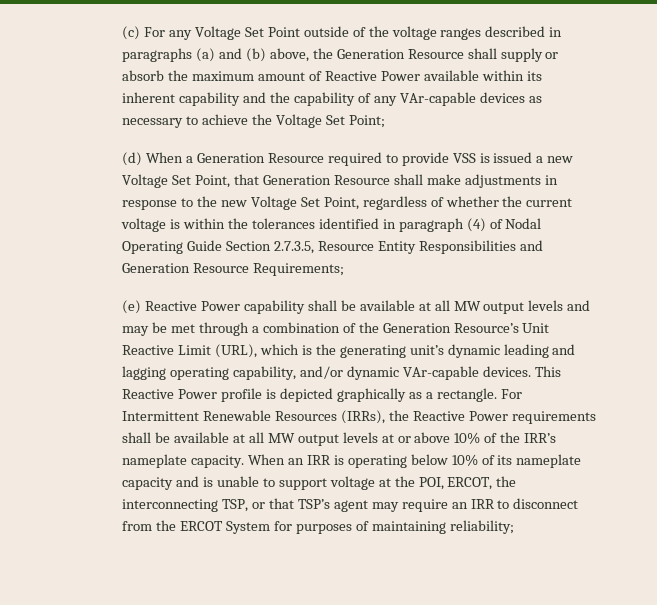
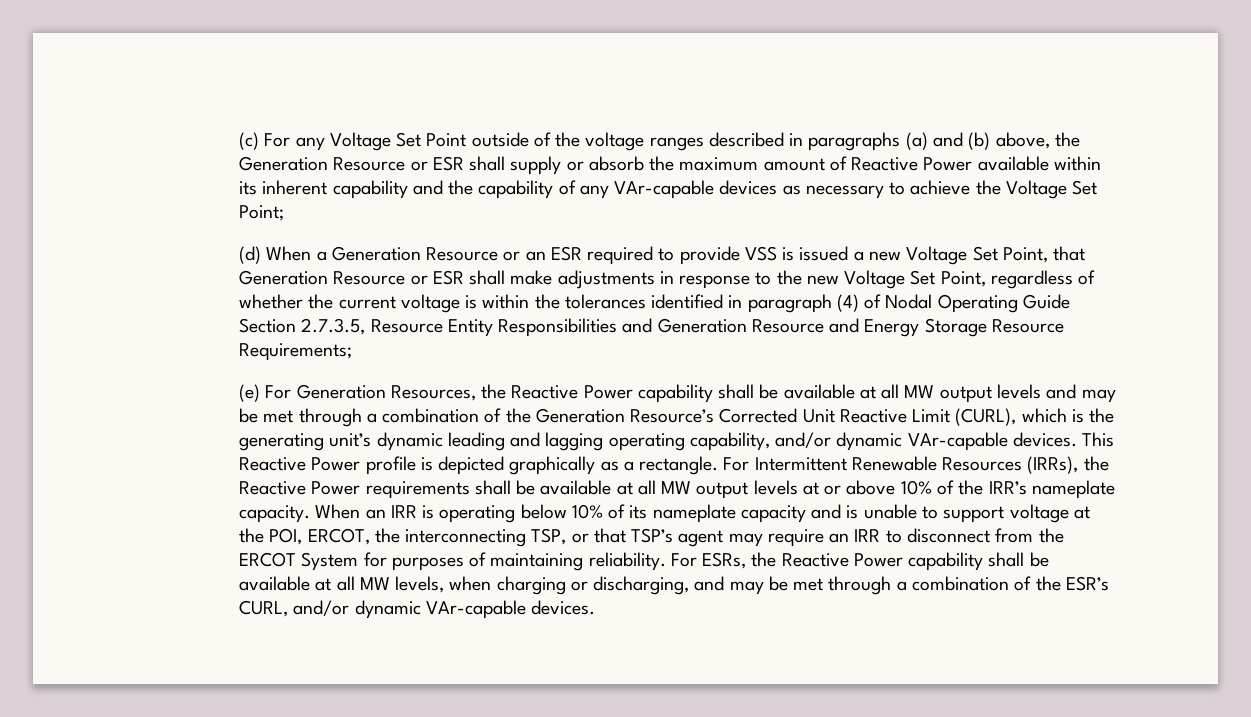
- (c) For any Voltage Set Point outside of the voltage ranges described in paragraphs (a) and (b) above, the Generation Resource shall supply or absorb the maximum amount of Reactive Power available within its inherent capability and the capability of any VAr-capable devices as necessary to achieve the Voltage Set Point;
+ (c) For any Voltage Set Point outside of the voltage ranges described in paragraphs (a) and (b) above, the Generation Resource or ESR shall supply or absorb the maximum amount of Reactive Power available within its inherent capability and the capability of any VAr-capable devices as necessary to achieve the Voltage Set Point;
- (d) When a Generation Resource required to provide VSS is issued a new Voltage Set Point, that Generation Resource shall make adjustments in response to the new Voltage Set Point, regardless of whether the current voltage is within the tolerances identified in paragraph (4) of Nodal Operating Guide Section 2.7.3.5, Resource Entity Responsibilities and Generation Resource Requirements;
- (e) Reactive Power capability shall be available at all MW output levels and may be met through a combination of the Generation Resource’s Unit Reactive Limit (URL), which is the generating unit’s dynamic leading and lagging operating capability, and/or dynamic VAr-capable devices.
+ (d) When a Generation Resource or an ESR required to provide VSS is issued a new Voltage Set Point, that Generation Resource or ESR shall make adjustments in response to the new Voltage Set Point, regardless of whether the current voltage is within the tolerances identified in paragraph (4) of Nodal Operating Guide Section 2.7.3.5, Resource Entity Responsibilities and Generation Resource and Energy Storage Resource Requirements;
+ (e) For Generation Resources, the Reactive Power capability shall be available at all MW output levels and may be met through a combination of the Generation Resource’s Corrected Unit Reactive Limit (CURL), which is the generating unit’s dynamic leading and lagging operating capability, and/or dynamic VAr-capable devices.
- When an IRR is operating below 10% of its nameplate capacity and is unable to support voltage at the POI, ERCOT, the interconnecting TSP, or that TSP’s agent may require an IRR to disconnect from the ERCOT System for purposes of maintaining reliability;
+ When an IRR is operating below 10% of its nameplate capacity and is unable to support voltage at the POI, ERCOT, the interconnecting TSP, or that TSP’s agent may require an IRR to disconnect from the ERCOT System for purposes of maintaining reliability. For ESRs, the Reactive Power capability shall be available at all MW levels, when charging or discharging, and may be met through a combination of the ESR’s CURL, and/or dynamic VAr-capable devices.

